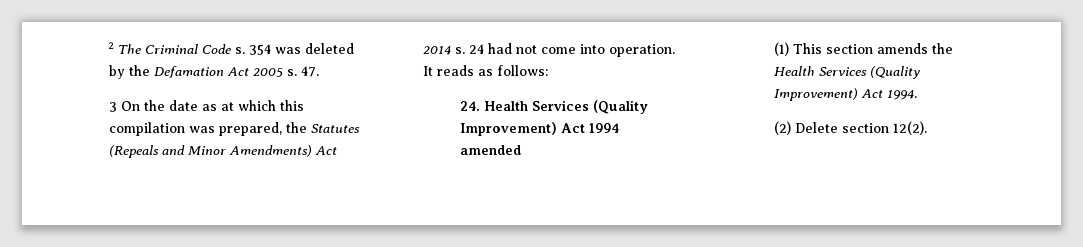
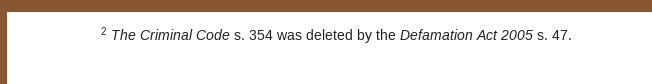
- 3 On the date as at which this compilation was prepared, the Statutes (Repeals and Minor Amendments) Act 2014 s. 24 had not come into operation. It reads as follows:
- 24. Health Services (Quality Improvement) Act 1994 amended
- (1) This section amends the Health Services (Quality Improvement) Act 1994.
- (2) Delete section 12(2).

